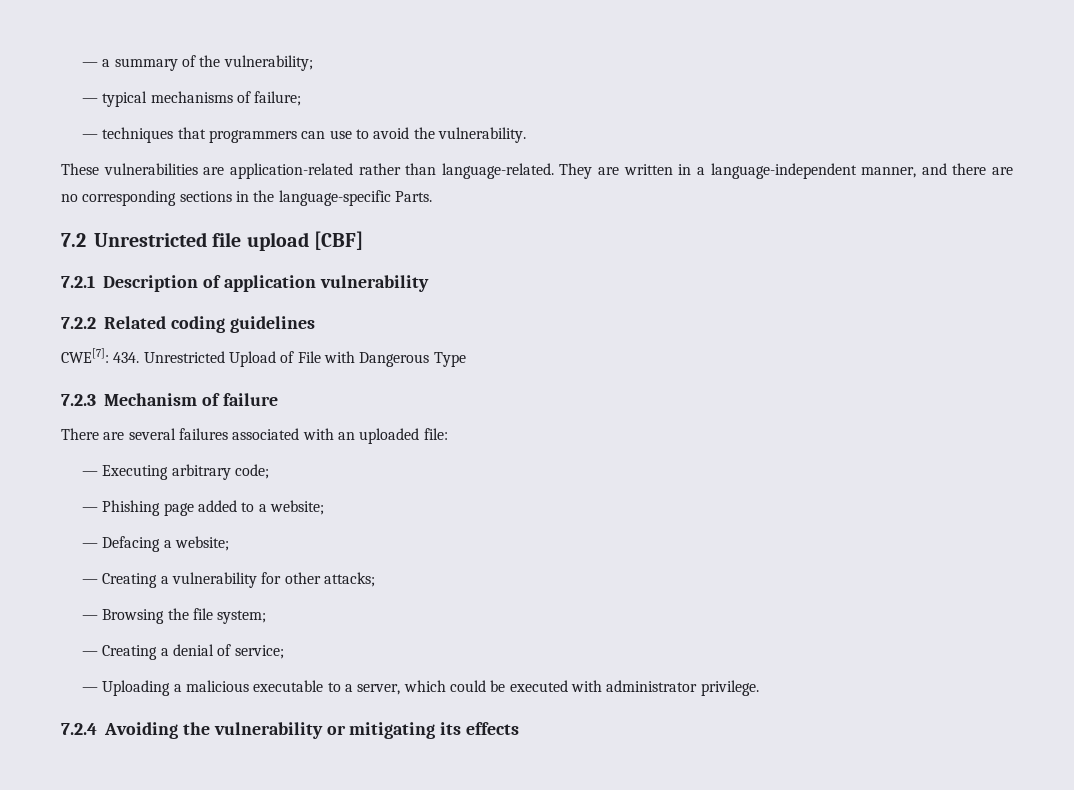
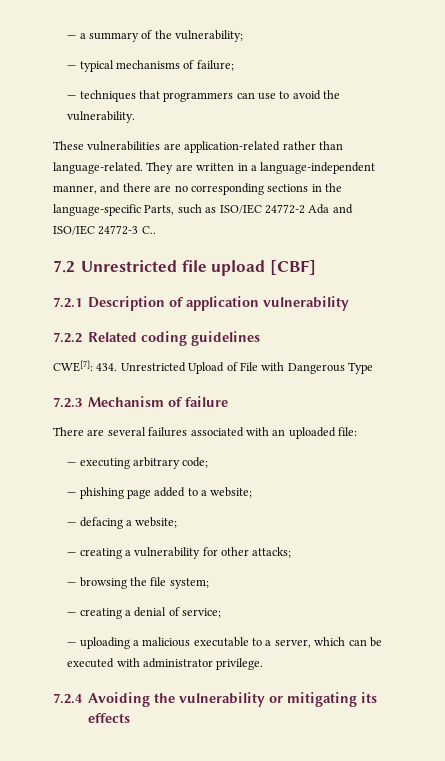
- They are written in a language-independent manner, and there are no corresponding sections in the language-specific Parts.
+ They are written in a language-independent manner, and there are no corresponding sections in the language-specific Parts, such as ISO/IEC 24772-2 Ada and ISO/IEC 24772-3 C..
- — Executing arbitrary code;
+ — executing arbitrary code;
- — Phishing page added to a website;
+ — phishing page added to a website;
- — Defacing a website;
- — Creating a vulnerability for other attacks;
+ — defacing a website;
+ — creating a vulnerability for other attacks;
- — Browsing the file system;
+ — browsing the file system;
- — Creating a denial of service;
+ — creating a denial of service;
- — Uploading a malicious executable to a server, which could be executed with administrator privilege.
+ — uploading a malicious executable to a server, which can be executed with administrator privilege.

